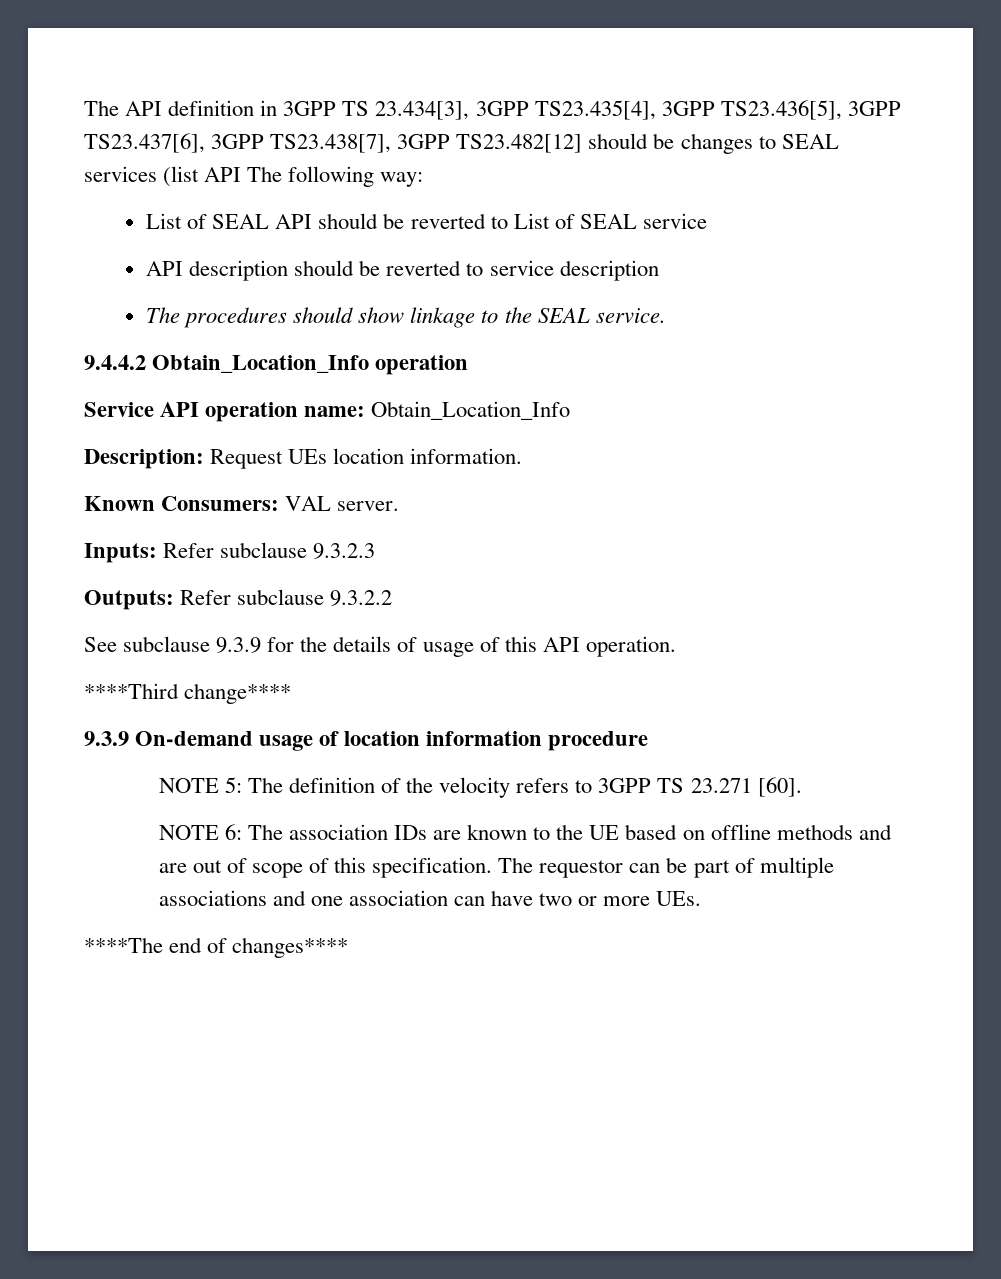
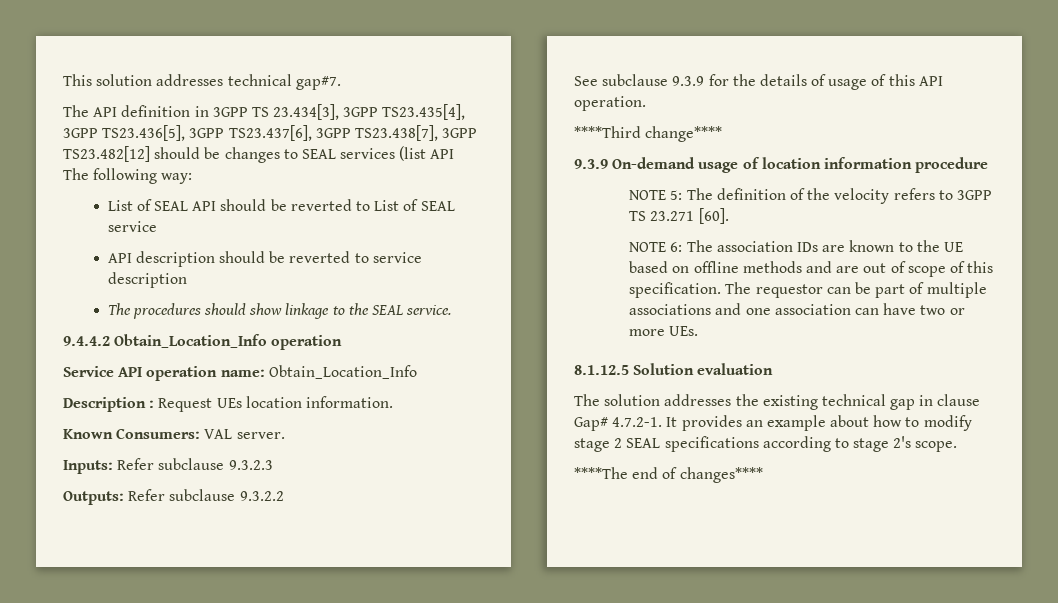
+ This solution addresses technical gap#7.
- Description: Request UEs location information.
+ Description : Request UEs location information.
+ 8.1.12.5 Solution evaluation
+ The solution addresses the existing technical gap in clause Gap# 4.7.2-1. It provides an example about how to modify stage 2 SEAL specifications according to stage 2's scope.

